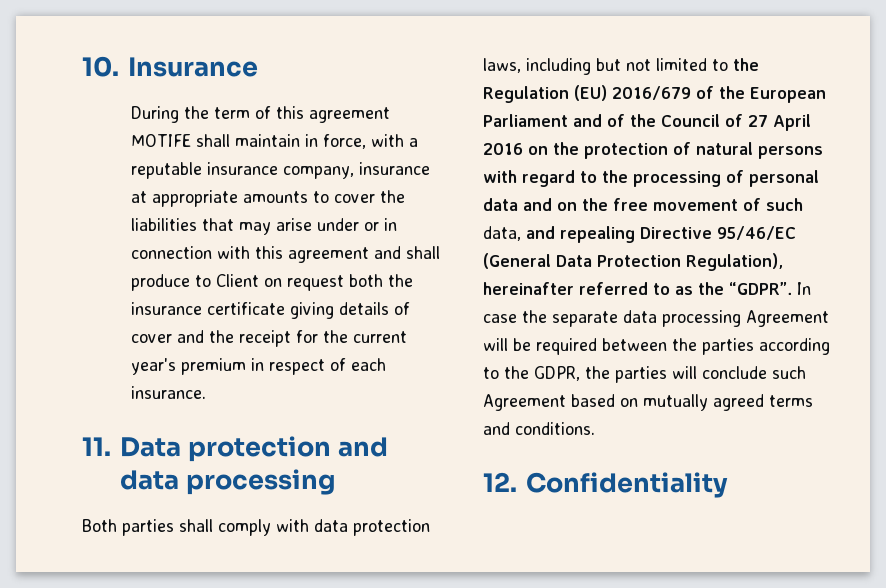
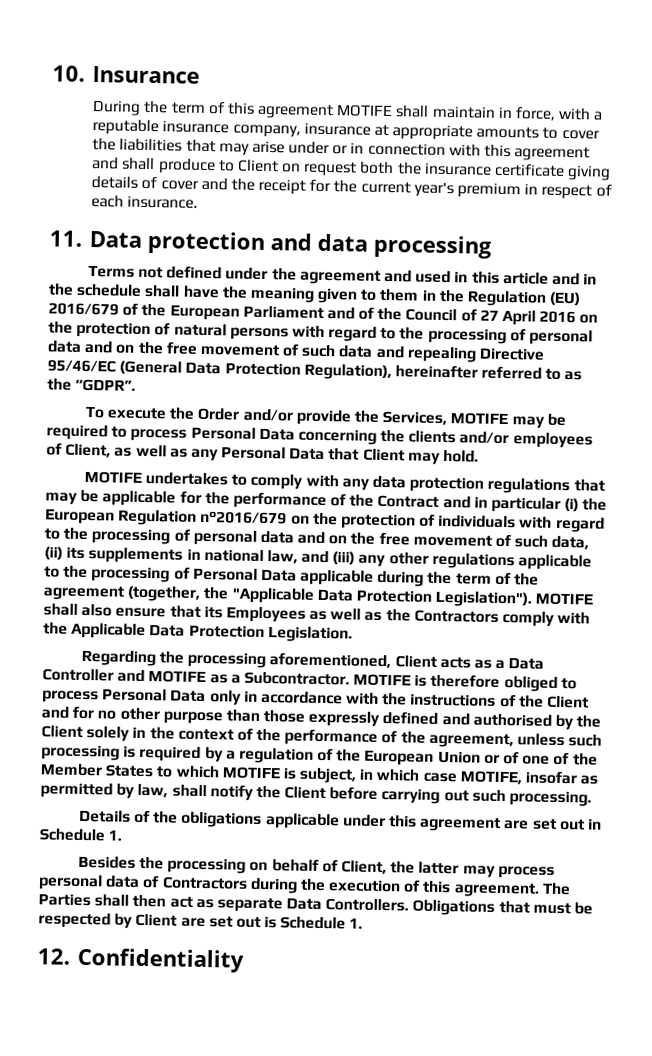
- Both parties shall comply with data protection laws, including but not limited to the Regulation (EU) 2016/679 of the European Parliament and of the Council of 27 April 2016 on the protection of natural persons with regard to the processing of personal data and on the free movement of such data, and repealing Directive 95/46/EC (General Data Protection Regulation), hereinafter referred to as the “GDPR”. In case the separate data processing Agreement will be required between the parties according to the GDPR, the parties will conclude such Agreement based on mutually agreed terms and conditions.
+ Terms not defined under the agreement and used in this article and in the schedule shall have the meaning given to them in the Regulation (EU) 2016/679 of the European Parliament and of the Council of 27 April 2016 on the protection of natural persons with regard to the processing of personal data and on the free movement of such data and repealing Directive 95/46/EC (General Data Protection Regulation), hereinafter referred to as the “GDPR”.
+ To execute the Order and/or provide the Services, MOTIFE may be required to process Personal Data concerning the clients and/or employees of Client, as well as any Personal Data that Client may hold.
+ MOTIFE undertakes to comply with any data protection regulations that may be applicable for the performance of the Contract and in particular (i) the European Regulation n°2016/679 on the protection of individuals with regard to the processing of personal data and on the free movement of such data, (ii) its supplements in national law, and (iii) any other regulations applicable to the processing of Personal Data applicable during the term of the agreement (together, the "Applicable Data Protection Legislation"). MOTIFE shall also ensure that its Employees as well as the Contractors comply with the Applicable Data Protection Legislation.
+ Regarding the processing aforementioned, Client acts as a Data Controller and MOTIFE as a Subcontractor. MOTIFE is therefore obliged to process Personal Data only in accordance with the instructions of the Client and for no other purpose than those expressly defined and authorised by the Client solely in the context of the performance of the agreement, unless such processing is required by a regulation of the European Union or of one of the Member States to which MOTIFE is subject, in which case MOTIFE, insofar as permitted by law, shall notify the Client before carrying out such processing.
+ Details of the obligations applicable under this agreement are set out in Schedule 1.
+ Besides the processing on behalf of Client, the latter may process personal data of Contractors during the execution of this agreement. The Parties shall then act as separate Data Controllers. Obligations that must be respected by Client are set out is Schedule 1.

